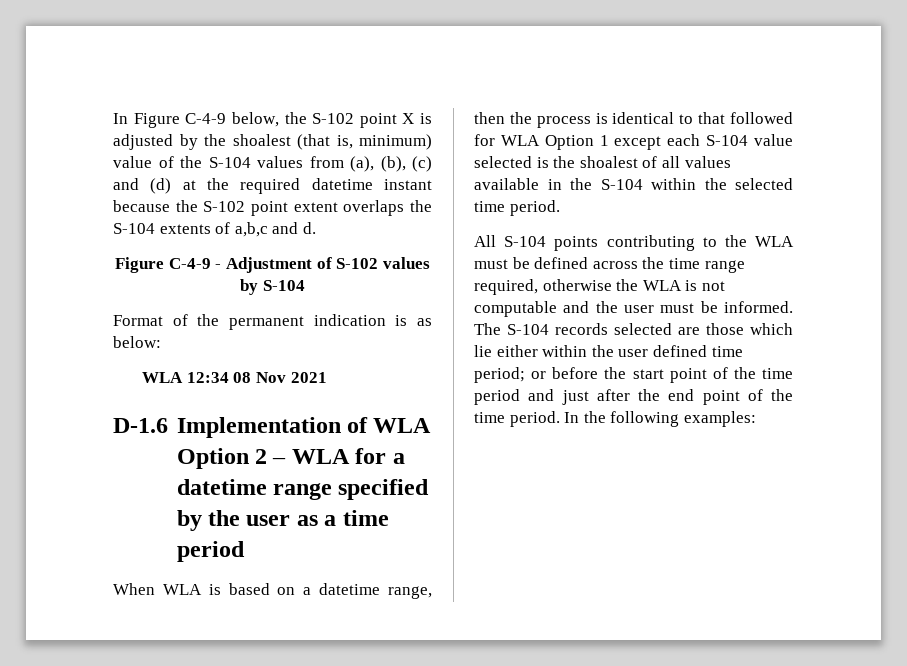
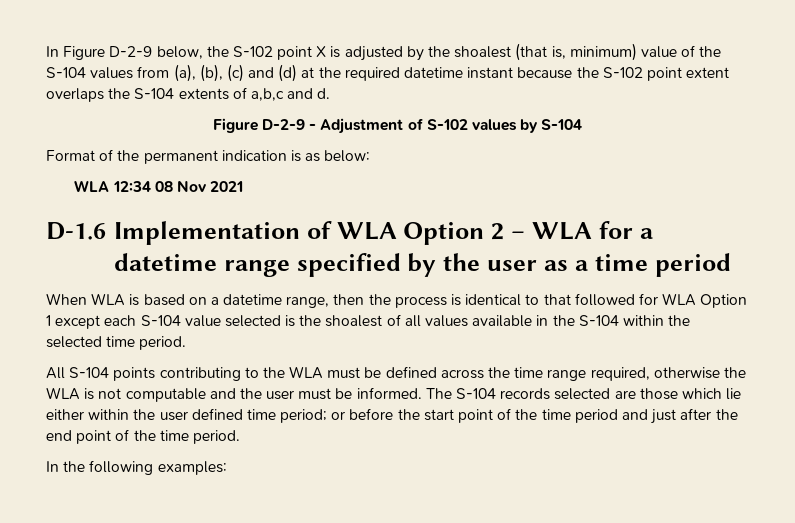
- In Figure C-4-9 below, the S-102 point X is adjusted by the shoalest (that is, minimum) value of the S-104 values from (a), (b), (c) and (d) at the required datetime instant because the S-102 point extent overlaps the S-104 extents of a,b,c and d.
+ In Figure D-2-9 below, the S-102 point X is adjusted by the shoalest (that is, minimum) value of the S-104 values from (a), (b), (c) and (d) at the required datetime instant because the S-102 point extent overlaps the S-104 extents of a,b,c and d.
- Figure C-4-9 - Adjustment of S-102 values by S-104
+ Figure D-2-9 - Adjustment of S-102 values by S-104
- The S-104 records selected are those which lie either within the user defined time period; or before the start point of the time period and just after the end point of the time period. In the following examples:
+ The S-104 records selected are those which lie either within the user defined time period; or before the start point of the time period and just after the end point of the time period.
+ In the following examples:

